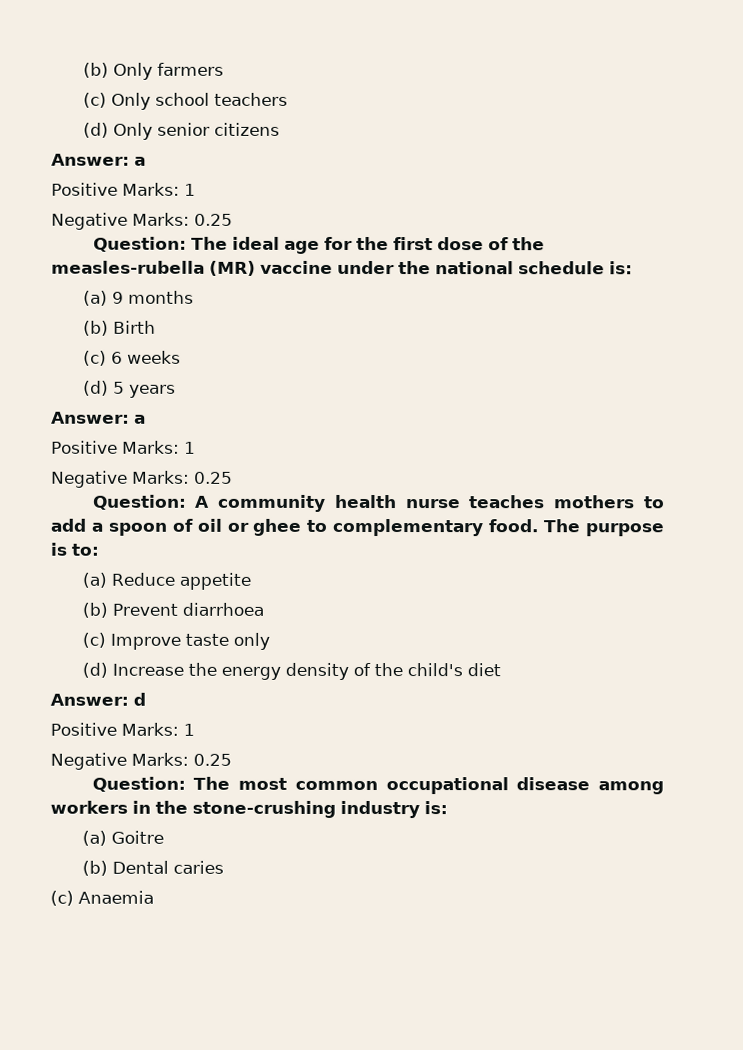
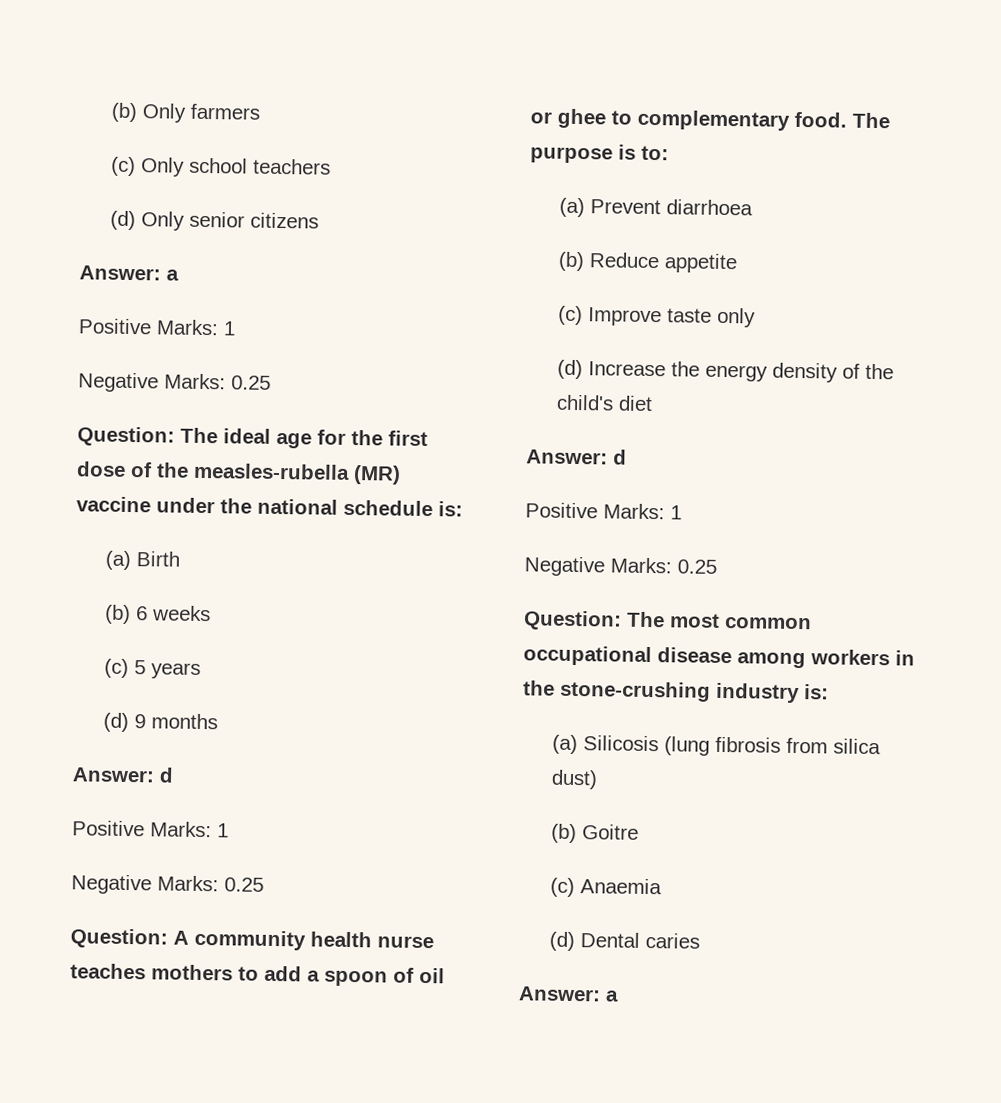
- (a) 9 months
- (b) Birth
- (c) 6 weeks
- (d) 5 years
- Answer: a
+ (a) Birth
+ (b) 6 weeks
+ (c) 5 years
+ (d) 9 months
+ Answer: d
- (a) Reduce appetite
+ (a) Prevent diarrhoea
+ (b) Reduce appetite
- (b) Prevent diarrhoea
- (a) Goitre
- (b) Dental caries
+ (a) Silicosis (lung fibrosis from silica dust)
+ (b) Goitre
  (c) Anaemia
+ (d) Dental caries
+ Answer: a

